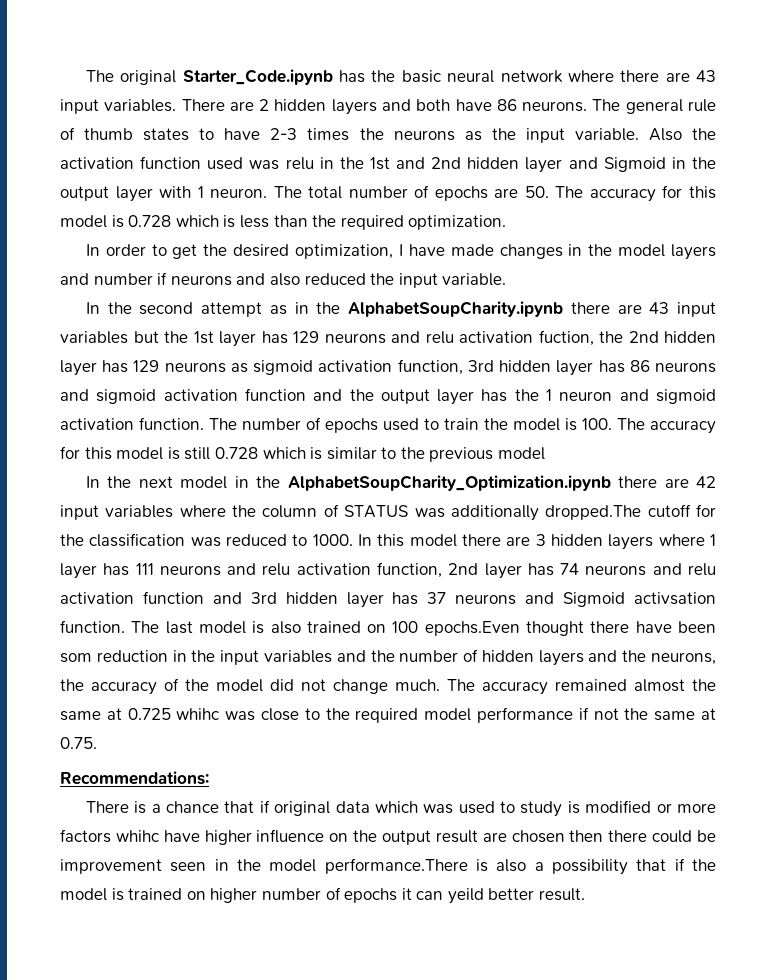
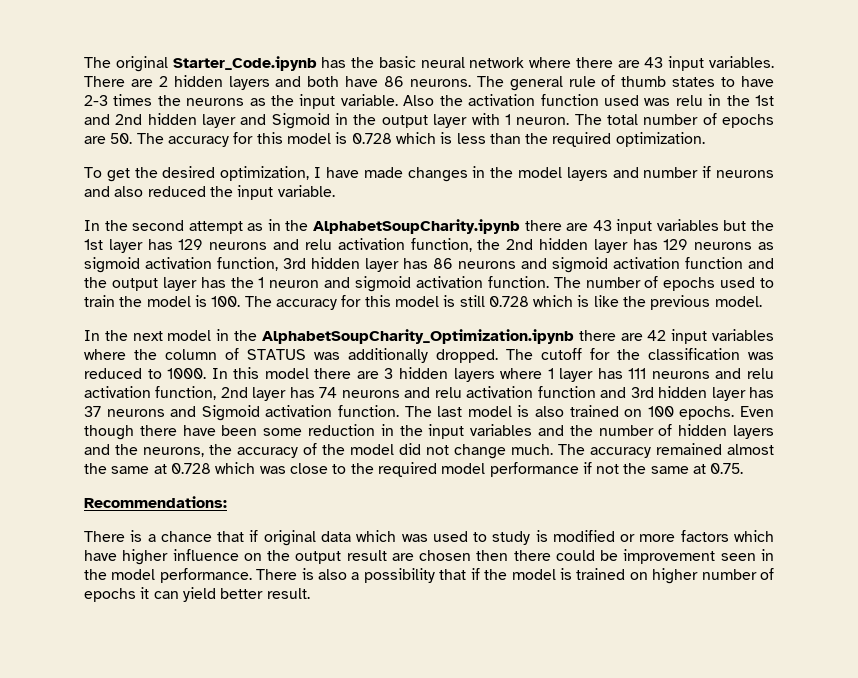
- In order to get the desired optimization, I have made changes in the model layers and number if neurons and also reduced the input variable.
+ To get the desired optimization, I have made changes in the model layers and number if neurons and also reduced the input variable.
- In the second attempt as in the AlphabetSoupCharity.ipynb there are 43 input variables but the 1st layer has 129 neurons and relu activation fuction, the 2nd hidden layer has 129 neurons as sigmoid activation function, 3rd hidden layer has 86 neurons and sigmoid activation function and the output layer has the 1 neuron and sigmoid activation function.
+ In the second attempt as in the AlphabetSoupCharity.ipynb there are 43 input variables but the 1st layer has 129 neurons and relu activation function, the 2nd hidden layer has 129 neurons as sigmoid activation function, 3rd hidden layer has 86 neurons and sigmoid activation function and the output layer has the 1 neuron and sigmoid activation function.
- The number of epochs used to train the model is 100. The accuracy for this model is still 0.728 which is similar to the previous model
+ The number of epochs used to train the model is 100. The accuracy for this model is still 0.728 which is like the previous model.
- In the next model in the AlphabetSoupCharity_Optimization.ipynb there are 42 input variables where the column of STATUS was additionally dropped.The cutoff for the classification was reduced to 1000.
+ In the next model in the AlphabetSoupCharity_Optimization.ipynb there are 42 input variables where the column of STATUS was additionally dropped. The cutoff for the classification was reduced to 1000.
- In this model there are 3 hidden layers where 1 layer has 111 neurons and relu activation function, 2nd layer has 74 neurons and relu activation function and 3rd hidden layer has 37 neurons and Sigmoid activsation function.
+ In this model there are 3 hidden layers where 1 layer has 111 neurons and relu activation function, 2nd layer has 74 neurons and relu activation function and 3rd hidden layer has 37 neurons and Sigmoid activation function.
- The last model is also trained on 100 epochs.Even thought there have been som reduction in the input variables and the number of hidden layers and the neurons, the accuracy of the model did not change much.
+ The last model is also trained on 100 epochs. Even though there have been some reduction in the input variables and the number of hidden layers and the neurons, the accuracy of the model did not change much.
- The accuracy remained almost the same at 0.725 whihc was close to the required model performance if not the same at 0.75.
+ The accuracy remained almost the same at 0.728 which was close to the required model performance if not the same at 0.75.
- There is a chance that if original data which was used to study is modified or more factors whihc have higher influence on the output result are chosen then there could be improvement seen in the model performance.There is also a possibility that if the model is trained on higher number of epochs it can yeild better result.
+ There is a chance that if original data which was used to study is modified or more factors which have higher influence on the output result are chosen then there could be improvement seen in the model performance. There is also a possibility that if the model is trained on higher number of epochs it can yield better result.

